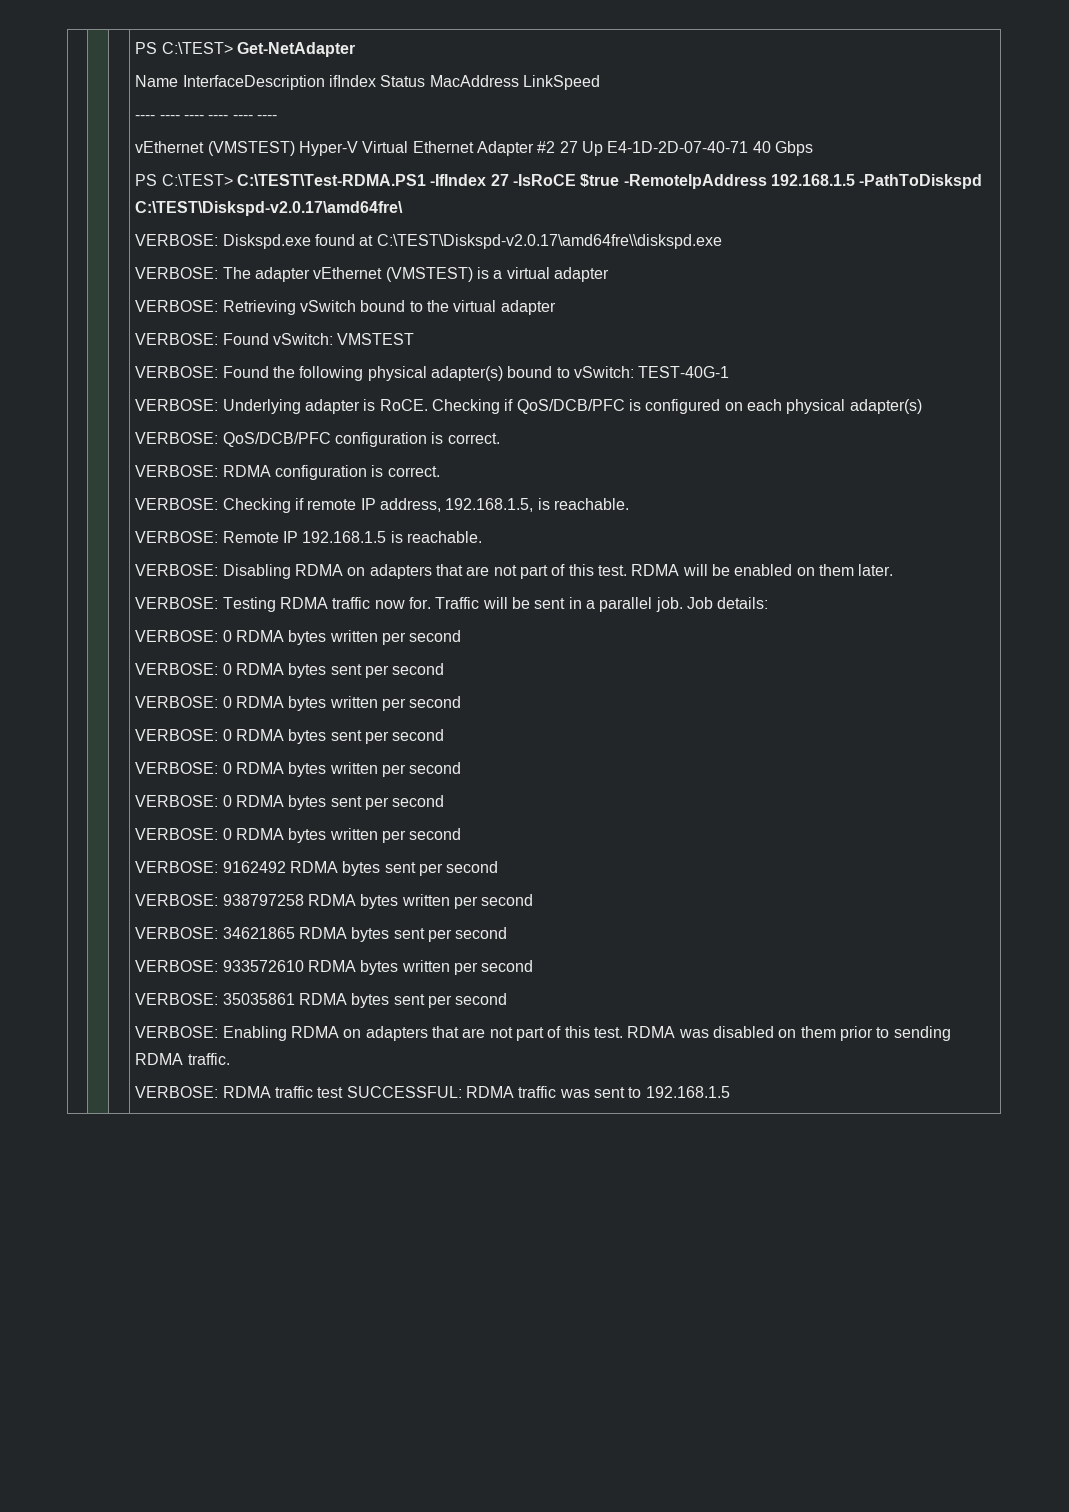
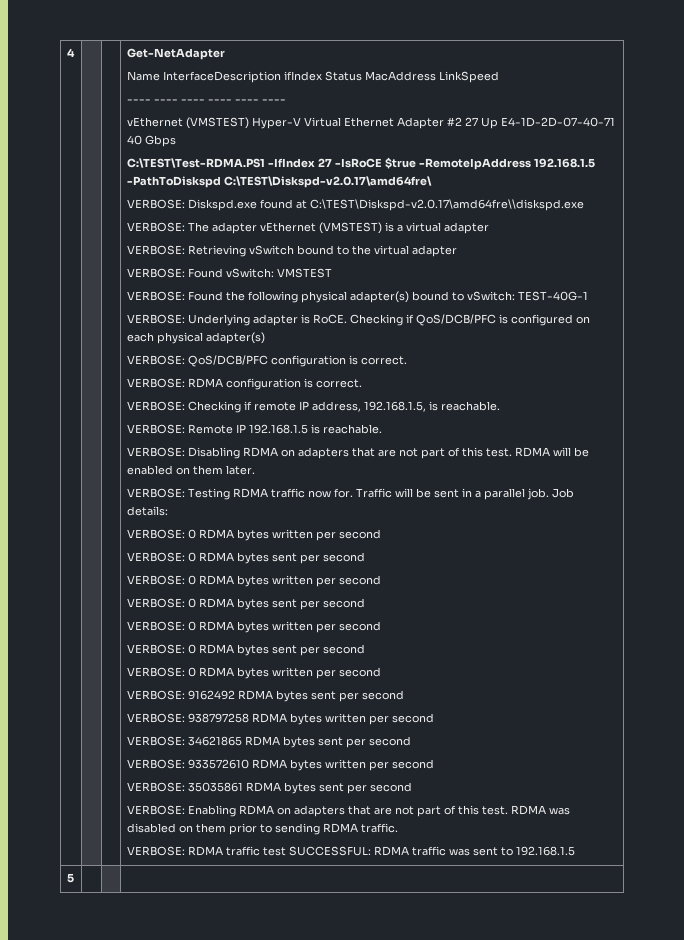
- PS C:\TEST> Get-NetAdapter
+ 4 | | | Get-NetAdapter
- PS C:\TEST> C:\TEST\Test-RDMA.PS1 -IfIndex 27 -IsRoCE $true -RemoteIpAddress 192.168.1.5 -PathToDiskspd C:\TEST\Diskspd-v2.0.17\amd64fre\
+ C:\TEST\Test-RDMA.PS1 -IfIndex 27 -IsRoCE $true -RemoteIpAddress 192.168.1.5 -PathToDiskspd C:\TEST\Diskspd-v2.0.17\amd64fre\
+ 5 | | |

